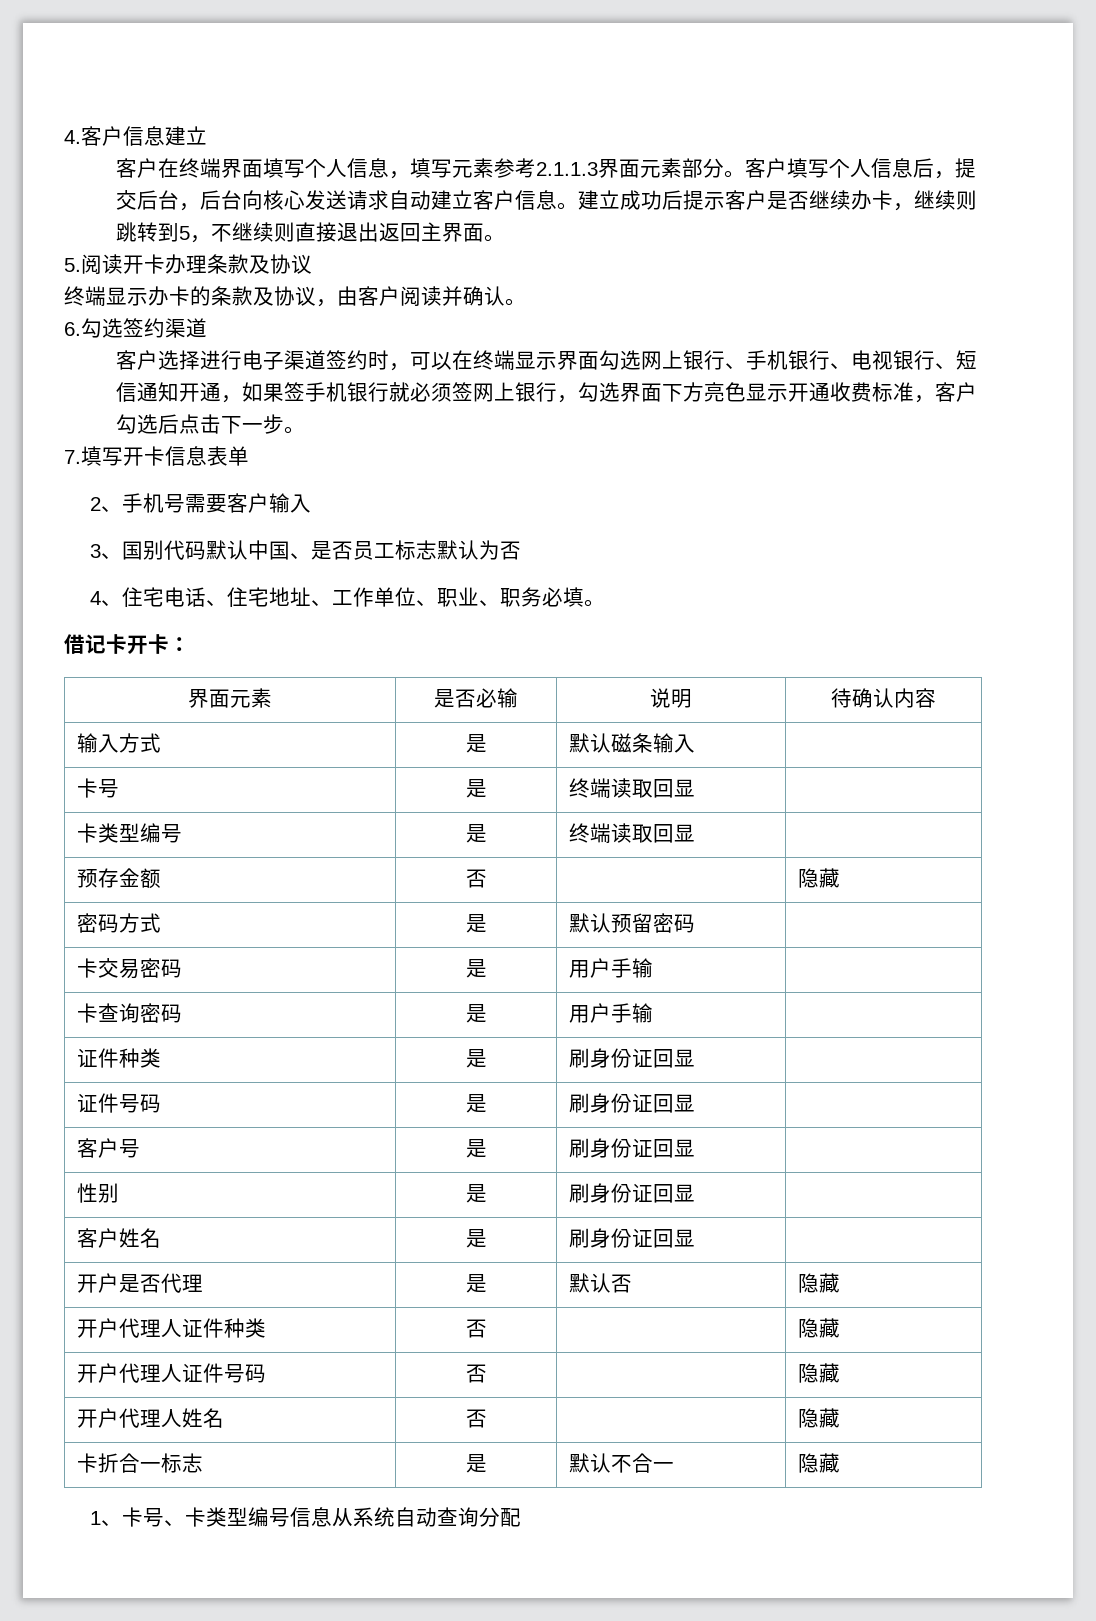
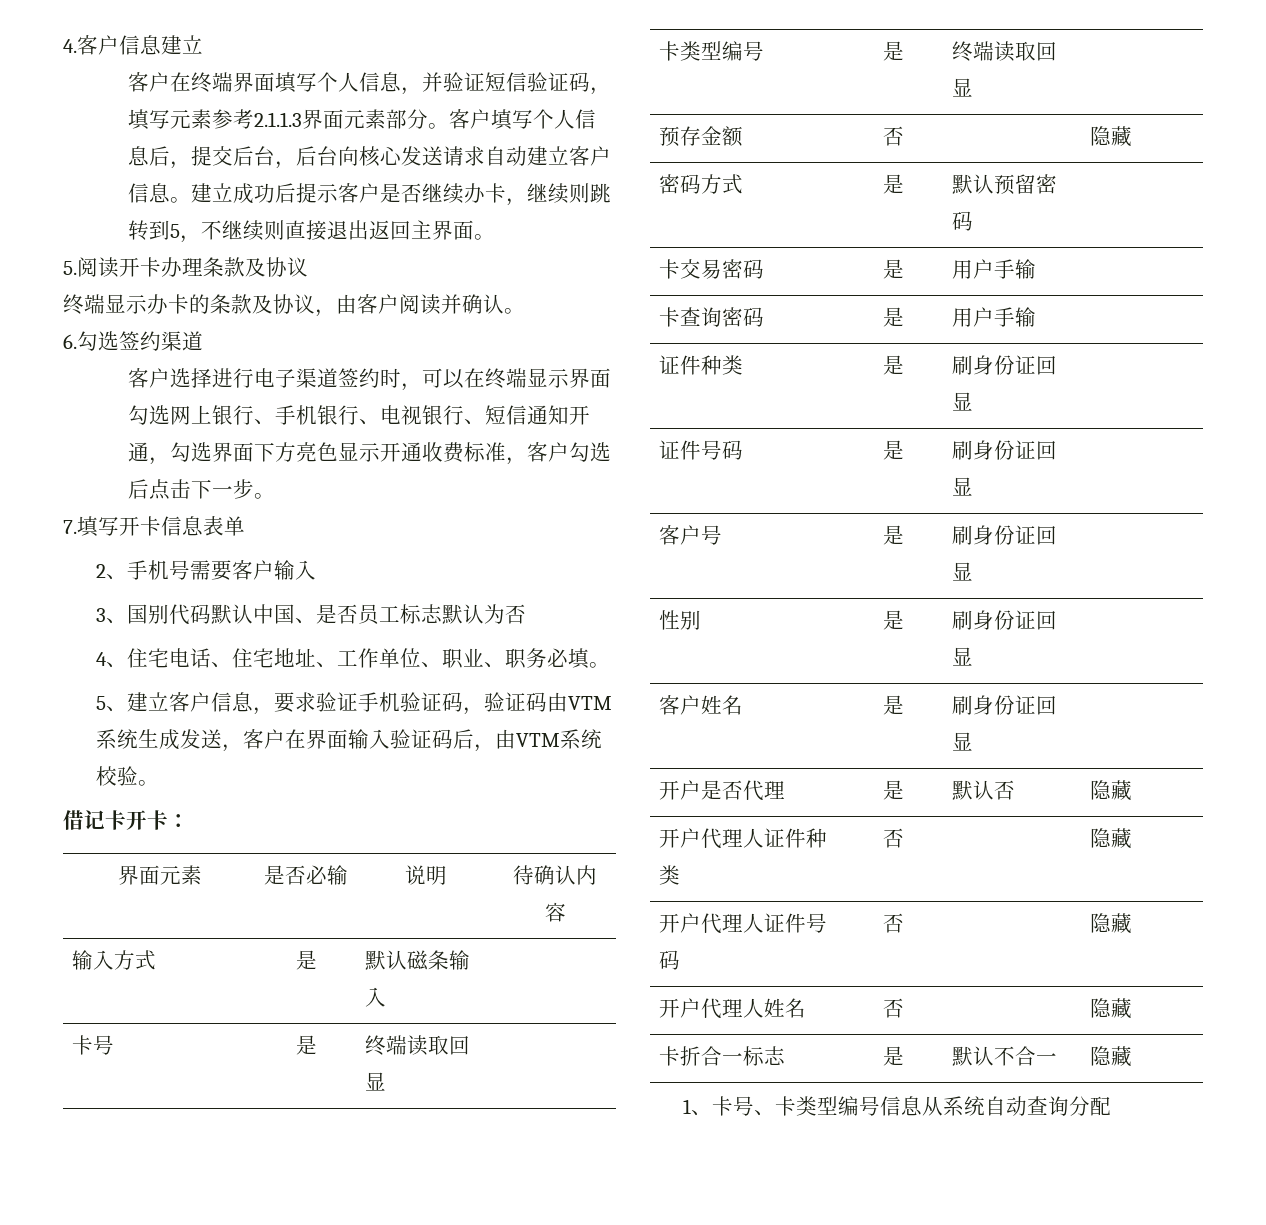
- 客户在终端界面填写个人信息，填写元素参考2.1.1.3界面元素部分。
+ 客户在终端界面填写个人信息，并验证短信验证码，填写元素参考2.1.1.3界面元素部分。
- 客户选择进行电子渠道签约时，可以在终端显示界面勾选网上银行、手机银行、电视银行、短信通知开通，如果签手机银行就必须签网上银行，勾选界面下方亮色显示开通收费标准，客户勾选后点击下一步。
+ 客户选择进行电子渠道签约时，可以在终端显示界面勾选网上银行、手机银行、电视银行、短信通知开通，勾选界面下方亮色显示开通收费标准，客户勾选后点击下一步。
+ 5、建立客户信息，要求验证手机验证码，验证码由VTM系统生成发送，客户在界面输入验证码后，由VTM系统校验。

